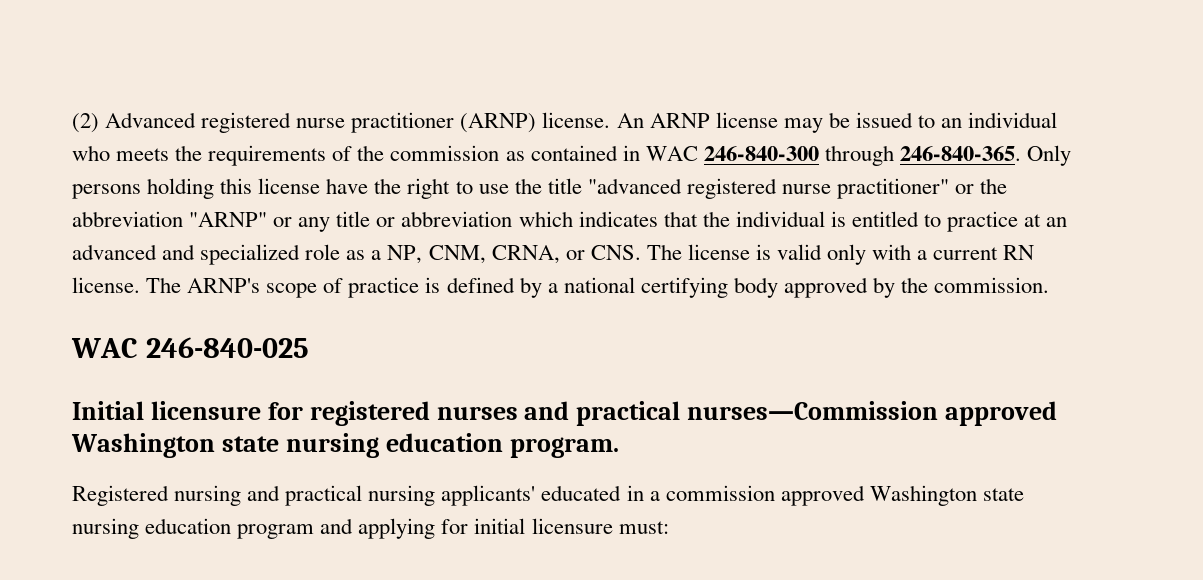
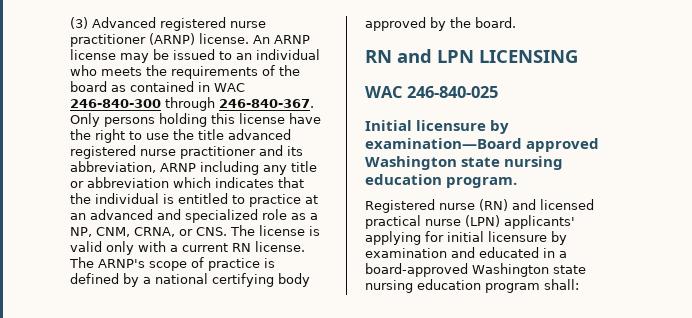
- (2) Advanced registered nurse practitioner (ARNP) license.
+ (3) Advanced registered nurse practitioner (ARNP) license.
- An ARNP license may be issued to an individual who meets the requirements of the commission as contained in WAC 246-840-300 through 246-840-365.
+ An ARNP license may be issued to an individual who meets the requirements of the board as contained in WAC 246-840-300 through 246-840-367.
- Only persons holding this license have the right to use the title "advanced registered nurse practitioner" or the abbreviation "ARNP" or any title or abbreviation which indicates that the individual is entitled to practice at an advanced and specialized role as a NP, CNM, CRNA, or CNS. The license is valid only with a current RN license.
+ Only persons holding this license have the right to use the title advanced registered nurse practitioner and its abbreviation, ARNP including any title or abbreviation which indicates that the individual is entitled to practice at an advanced and specialized role as a NP, CNM, CRNA, or CNS. The license is valid only with a current RN license.
- The ARNP's scope of practice is defined by a national certifying body approved by the commission.
+ The ARNP's scope of practice is defined by a national certifying body approved by the board.
+ RN and LPN LICENSING
- Initial licensure for registered nurses and practical nurses—Commission approved Washington state nursing education program.
+ Initial licensure by examination—Board approved Washington state nursing education program.
- Registered nursing and practical nursing applicants' educated in a commission approved Washington state nursing education program and applying for initial licensure must:
+ Registered nurse (RN) and licensed practical nurse (LPN) applicants' applying for initial licensure by examination and educated in a board-approved Washington state nursing education program shall:

